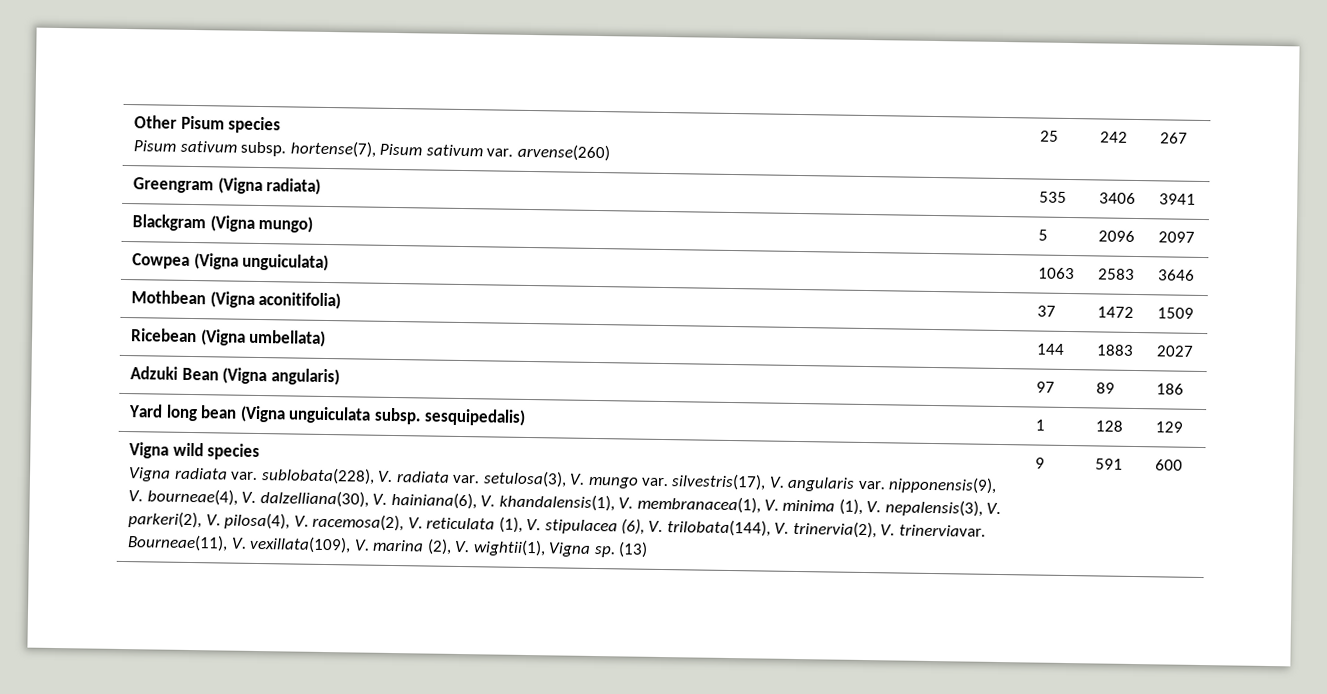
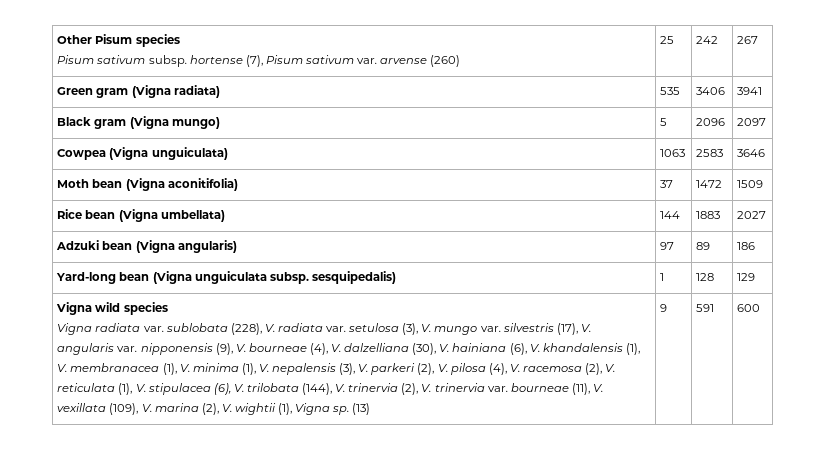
  Other Pisum species
- Pisum sativum subsp. hortense(7), Pisum sativum var. arvense(260) | 25 | 242 | 267
+ Pisum sativum subsp. hortense (7), Pisum sativum var. arvense (260) | 25 | 242 | 267
- Greengram (Vigna radiata) | 535 | 3406 | 3941
+ Green gram (Vigna radiata) | 535 | 3406 | 3941
- Blackgram (Vigna mungo) | 5 | 2096 | 2097
+ Black gram (Vigna mungo) | 5 | 2096 | 2097
- Mothbean (Vigna aconitifolia) | 37 | 1472 | 1509
+ Moth bean (Vigna aconitifolia) | 37 | 1472 | 1509
- Ricebean (Vigna umbellata) | 144 | 1883 | 2027
+ Rice bean (Vigna umbellata) | 144 | 1883 | 2027
- Adzuki Bean (Vigna angularis) | 97 | 89 | 186
+ Adzuki bean (Vigna angularis) | 97 | 89 | 186
- Yard long bean (Vigna unguiculata subsp. sesquipedalis) | 1 | 128 | 129
+ Yard-long bean (Vigna unguiculata subsp. sesquipedalis) | 1 | 128 | 129
- Vigna radiata var. sublobata(228), V. radiata var. setulosa(3), V. mungo var. silvestris(17), V. angularis var. nipponensis(9), V. bourneae(4), V. dalzelliana(30), V. hainiana(6), V. khandalensis(1), V. membranacea(1), V. minima (1), V. nepalensis(3), V. parkeri(2), V. pilosa(4), V. racemosa(2), V. reticulata (1), V. stipulacea (6), V. trilobata(144), V. trinervia(2), V. trinerviavar. Bourneae(11), V. vexillata(109), V. marina (2), V. wightii(1), Vigna sp.
+ Vigna radiata var. sublobata (228), V. radiata var. setulosa (3), V. mungo var. silvestris (17), V. angularis var. nipponensis (9), V. bourneae (4), V. dalzelliana (30), V. hainiana (6), V. khandalensis (1), V. membranacea (1), V. minima (1), V. nepalensis (3), V. parkeri (2), V. pilosa (4), V. racemosa (2), V. reticulata (1), V. stipulacea (6), V. trilobata (144), V. trinervia (2), V. trinervia var. bourneae (11), V. vexillata (109), V. marina (2), V. wightii (1), Vigna sp.

